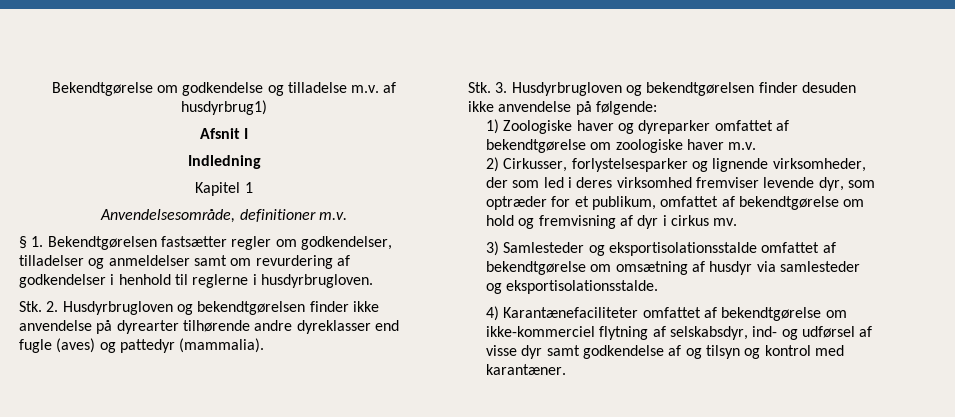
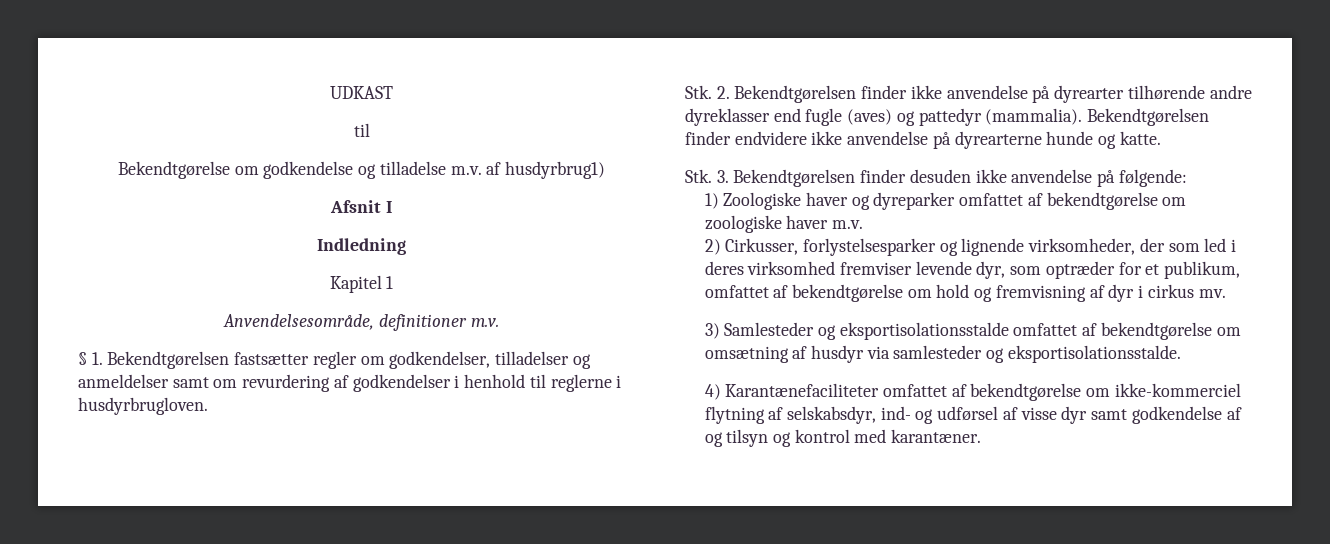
+ UDKAST
+ til
- Stk. 2. Husdyrbrugloven og bekendtgørelsen finder ikke anvendelse på dyrearter tilhørende andre dyreklasser end fugle (aves) og pattedyr (mammalia).
+ Stk. 2. Bekendtgørelsen finder ikke anvendelse på dyrearter tilhørende andre dyreklasser end fugle (aves) og pattedyr (mammalia). Bekendtgørelsen finder endvidere ikke anvendelse på dyrearterne hunde og katte.
- Stk. 3. Husdyrbrugloven og bekendtgørelsen finder desuden ikke anvendelse på følgende:
+ Stk. 3. Bekendtgørelsen finder desuden ikke anvendelse på følgende:

